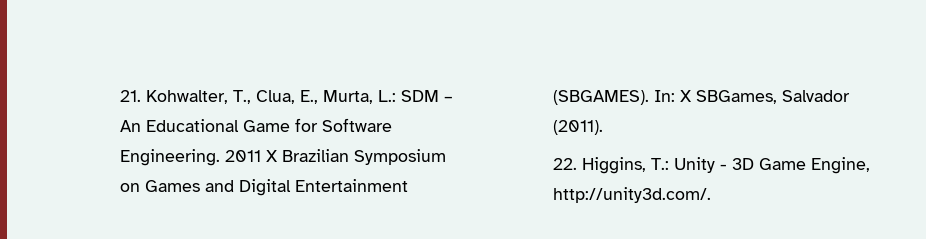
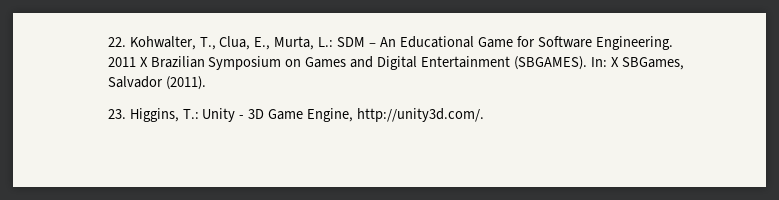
- 21. Kohwalter, T., Clua, E., Murta, L.: SDM – An Educational Game for Software Engineering.
+ 22. Kohwalter, T., Clua, E., Murta, L.: SDM – An Educational Game for Software Engineering.
- 22. Higgins, T.: Unity - 3D Game Engine, http://unity3d.com/.
+ 23. Higgins, T.: Unity - 3D Game Engine, http://unity3d.com/.

